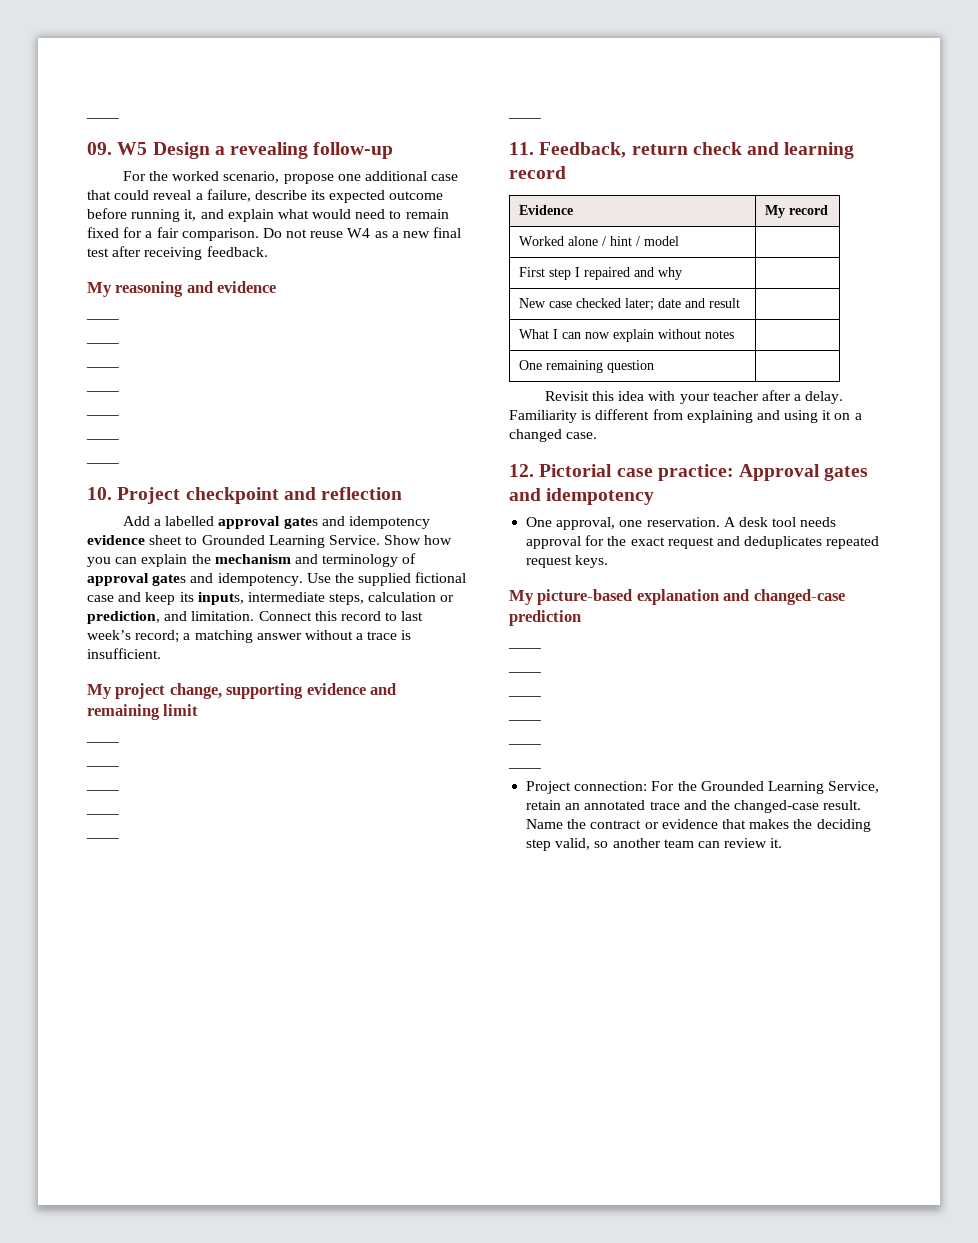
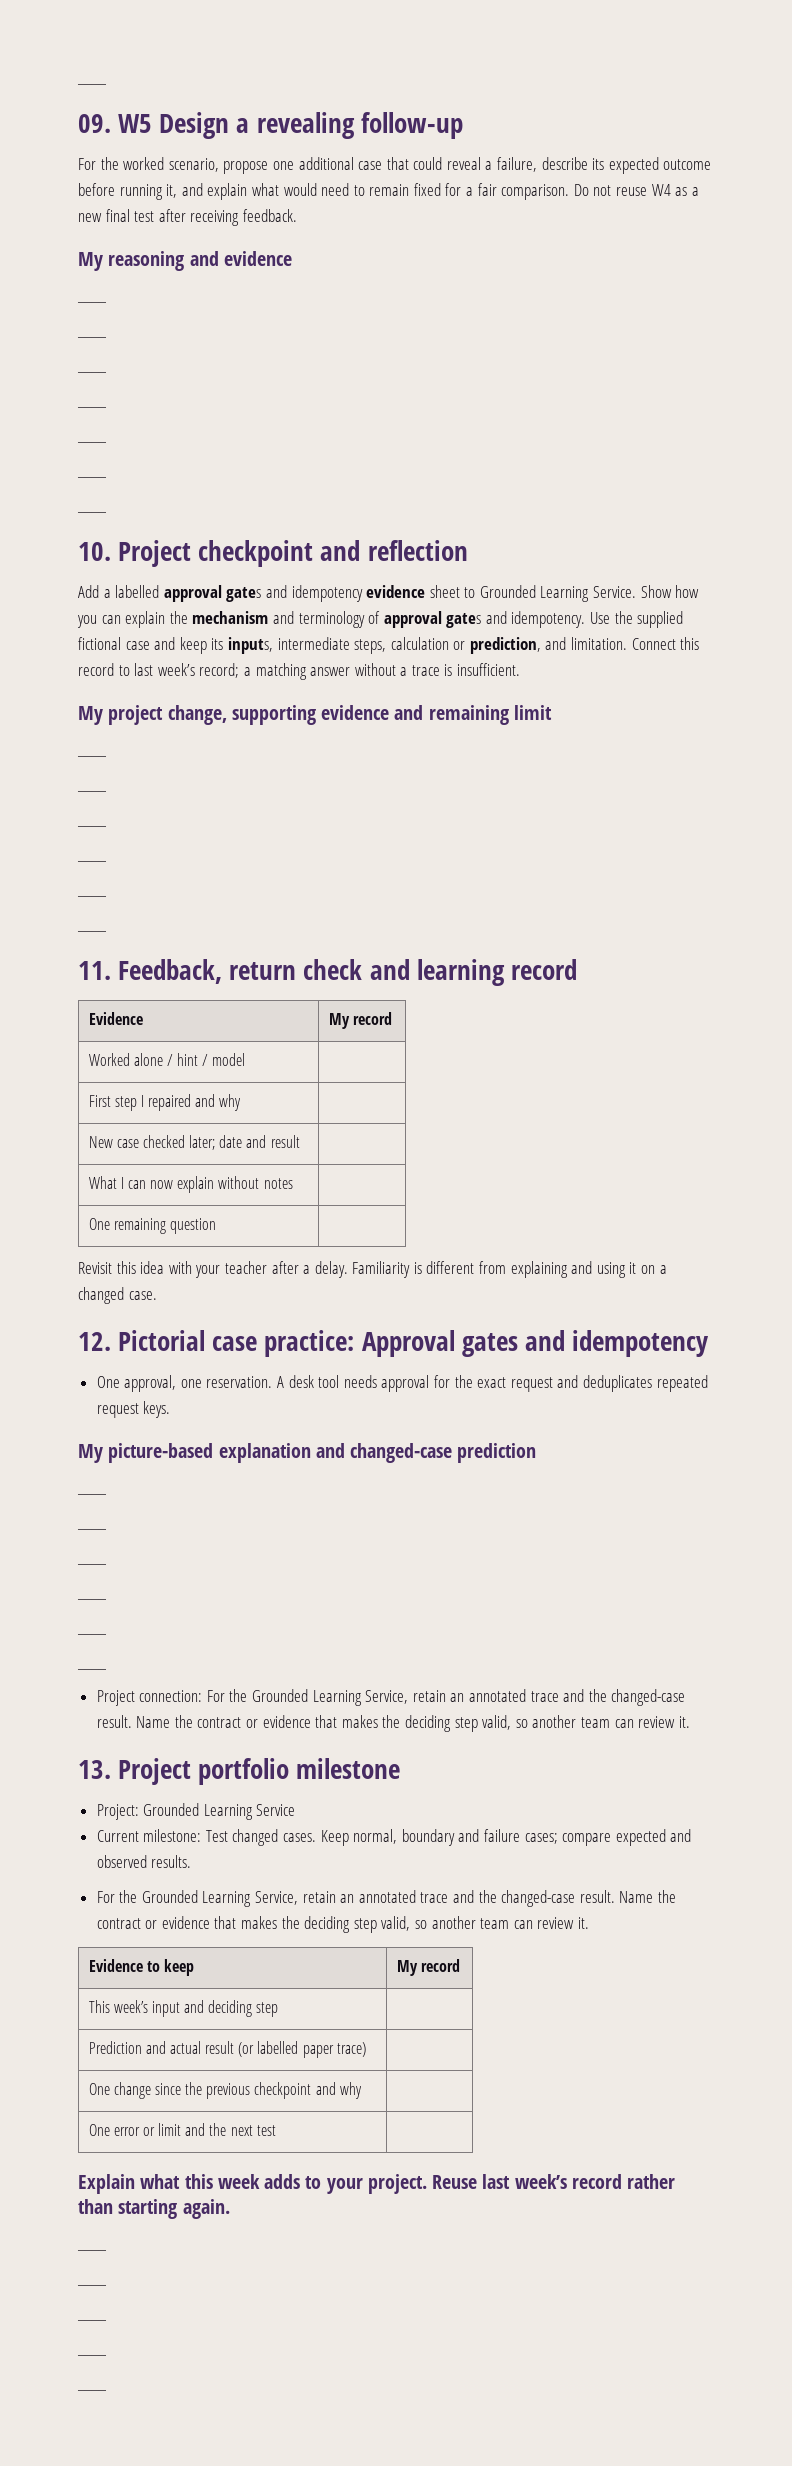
+ 13. Project portfolio milestone
+ Project: Grounded Learning Service
+ Current milestone: Test changed cases. Keep normal, boundary and failure cases; compare expected and observed results.
+ For the Grounded Learning Service, retain an annotated trace and the changed-case result. Name the contract or evidence that makes the deciding step valid, so another team can review it.
+ Evidence to keep | My record
+ This week’s input and deciding step |
+ Prediction and actual result (or labelled paper trace) |
+ One change since the previous checkpoint and why |
+ One error or limit and the next test |
+ Explain what this week adds to your project. Reuse last week’s record rather than starting again.
+ ____
+ ____
+ ____
+ ____
+ ____

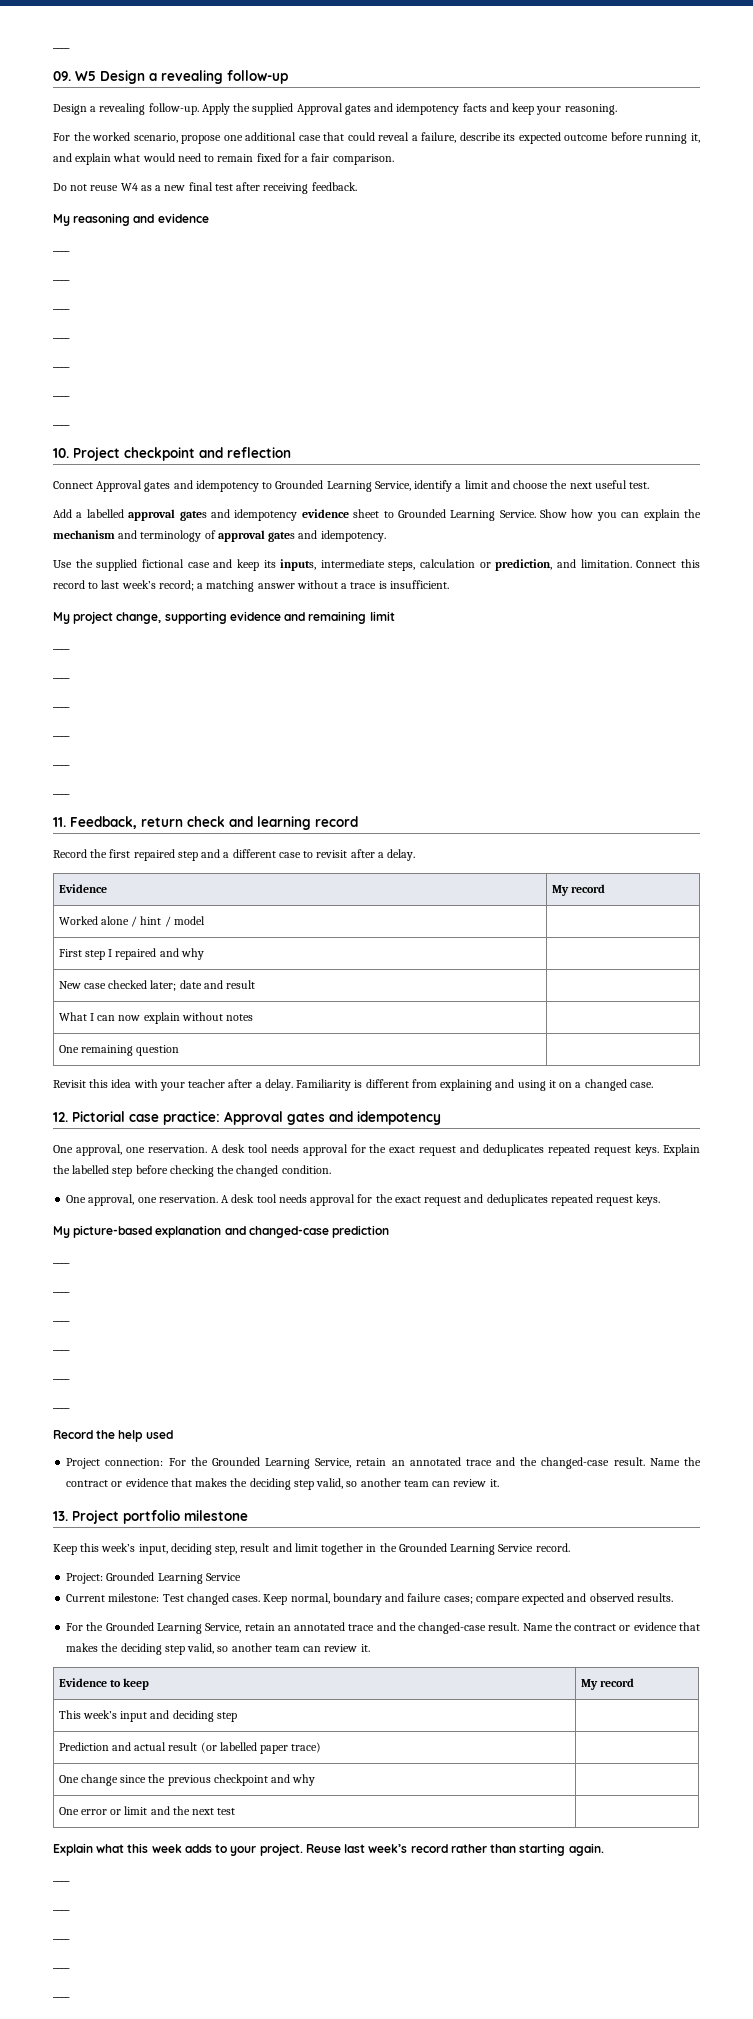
+ Design a revealing follow-up. Apply the supplied Approval gates and idempotency facts and keep your reasoning.
- For the worked scenario, propose one additional case that could reveal a failure, describe its expected outcome before running it, and explain what would need to remain fixed for a fair comparison. Do not reuse W4 as a new final test after receiving feedback.
+ For the worked scenario, propose one additional case that could reveal a failure, describe its expected outcome before running it, and explain what would need to remain fixed for a fair comparison.
+ Do not reuse W4 as a new final test after receiving feedback.
+ Connect Approval gates and idempotency to Grounded Learning Service, identify a limit and choose the next useful test.
- Show how you can explain the mechanism and terminology of approval gates and idempotency. Use the supplied fictional case and keep its inputs, intermediate steps, calculation or prediction, and limitation.
+ Show how you can explain the mechanism and terminology of approval gates and idempotency.
+ Use the supplied fictional case and keep its inputs, intermediate steps, calculation or prediction, and limitation.
+ Record the first repaired step and a different case to revisit after a delay.
+ One approval, one reservation. A desk tool needs approval for the exact request and deduplicates repeated request keys. Explain the labelled step before checking the changed condition.
+ Record the help used
+ Keep this week’s input, deciding step, result and limit together in the Grounded Learning Service record.

